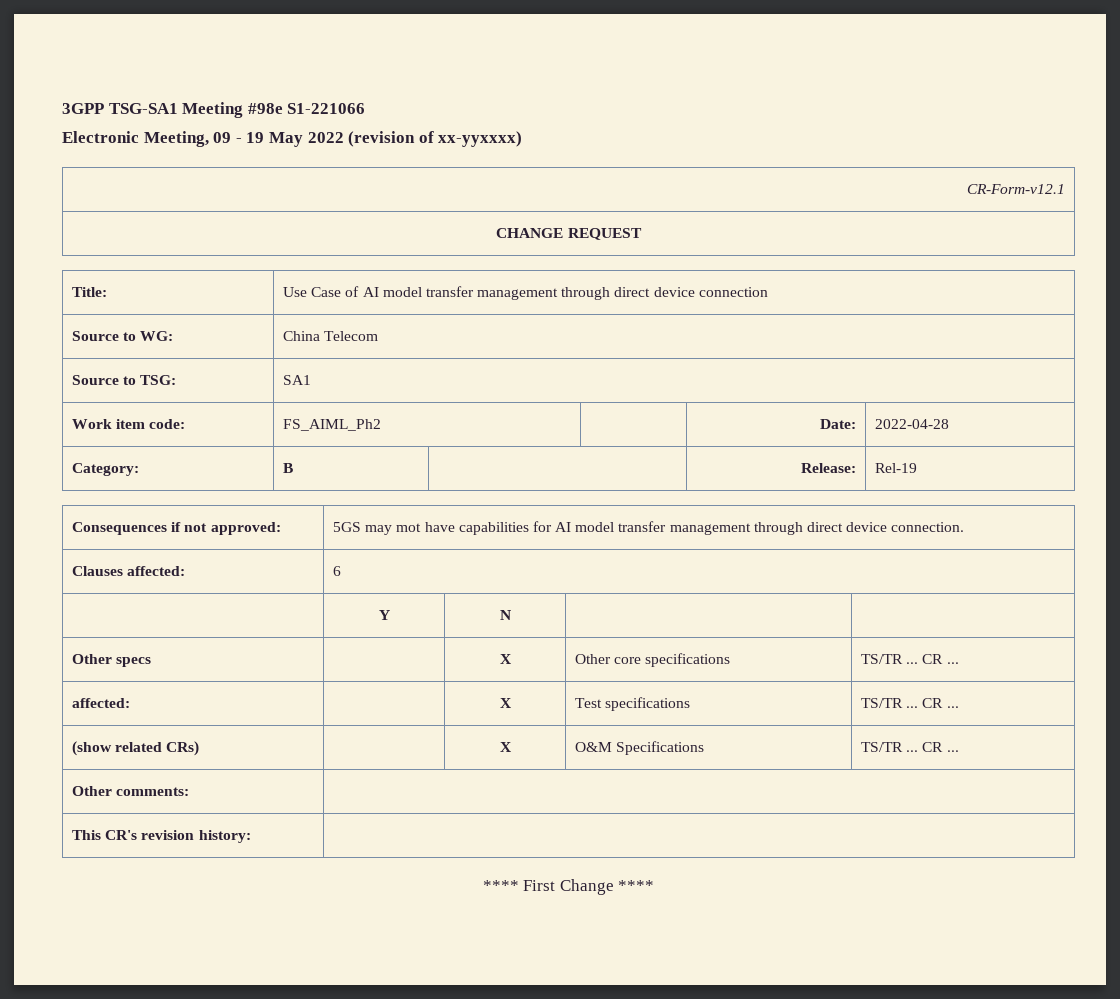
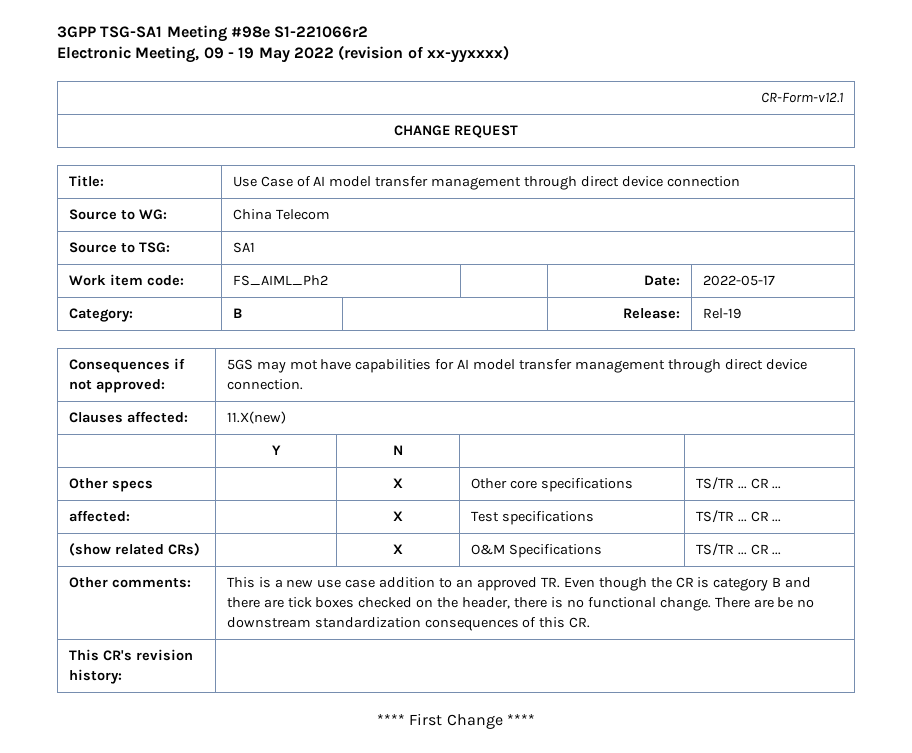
- 3GPP TSG-SA1 Meeting #98e S1-221066
+ 3GPP TSG-SA1 Meeting #98e S1-221066r2
- Work item code: | FS_AIML_Ph2 | | Date: | 2022-04-28
+ Work item code: | FS_AIML_Ph2 | | Date: | 2022-05-17
- Clauses affected: | 6
+ Clauses affected: | 11.X(new)
+ This is a new use case addition to an approved TR. Even though the CR is category B and there are tick boxes checked on the header, there is no functional change. There are be no downstream standardization consequences of this CR.

